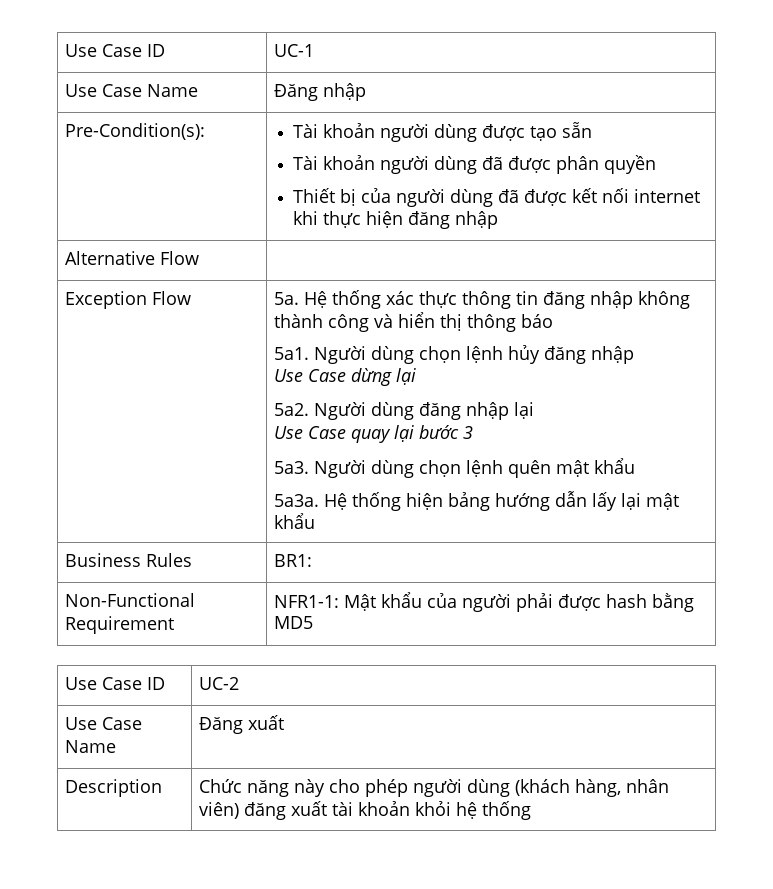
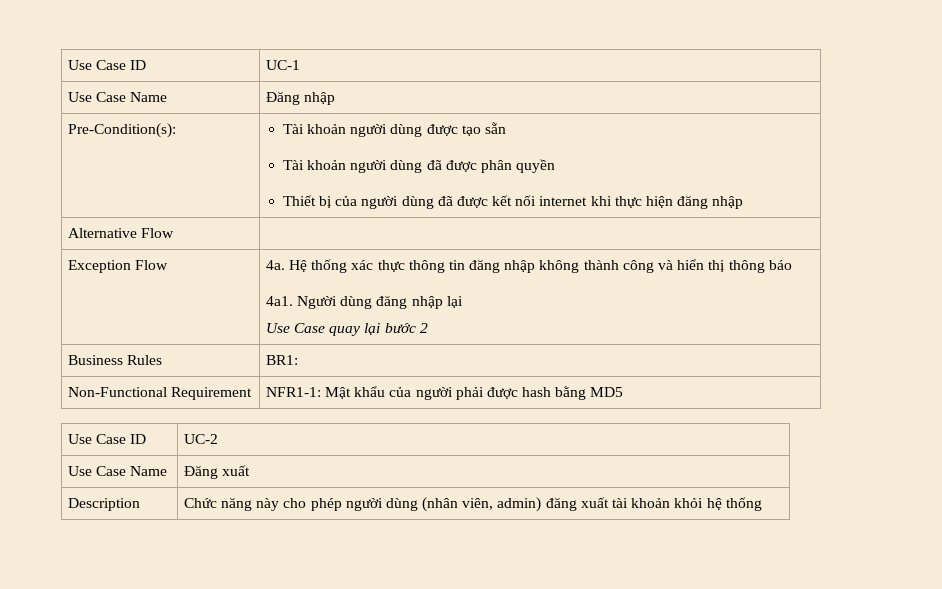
- 5a.
+ 4a.
- 5a1. Người dùng chọn lệnh hủy đăng nhập
- Use Case dừng lại
- 5a2.
+ 4a1.
- Use Case quay lại bước 3
- 5a3. Người dùng chọn lệnh quên mật khẩu
- 5a3a. Hệ thống hiện bảng hướng dẫn lấy lại mật khẩu
+ Use Case quay lại bước 2
- Description | Chức năng này cho phép người dùng (khách hàng, nhân viên) đăng xuất tài khoản khỏi hệ thống
+ Description | Chức năng này cho phép người dùng (nhân viên, admin) đăng xuất tài khoản khỏi hệ thống

